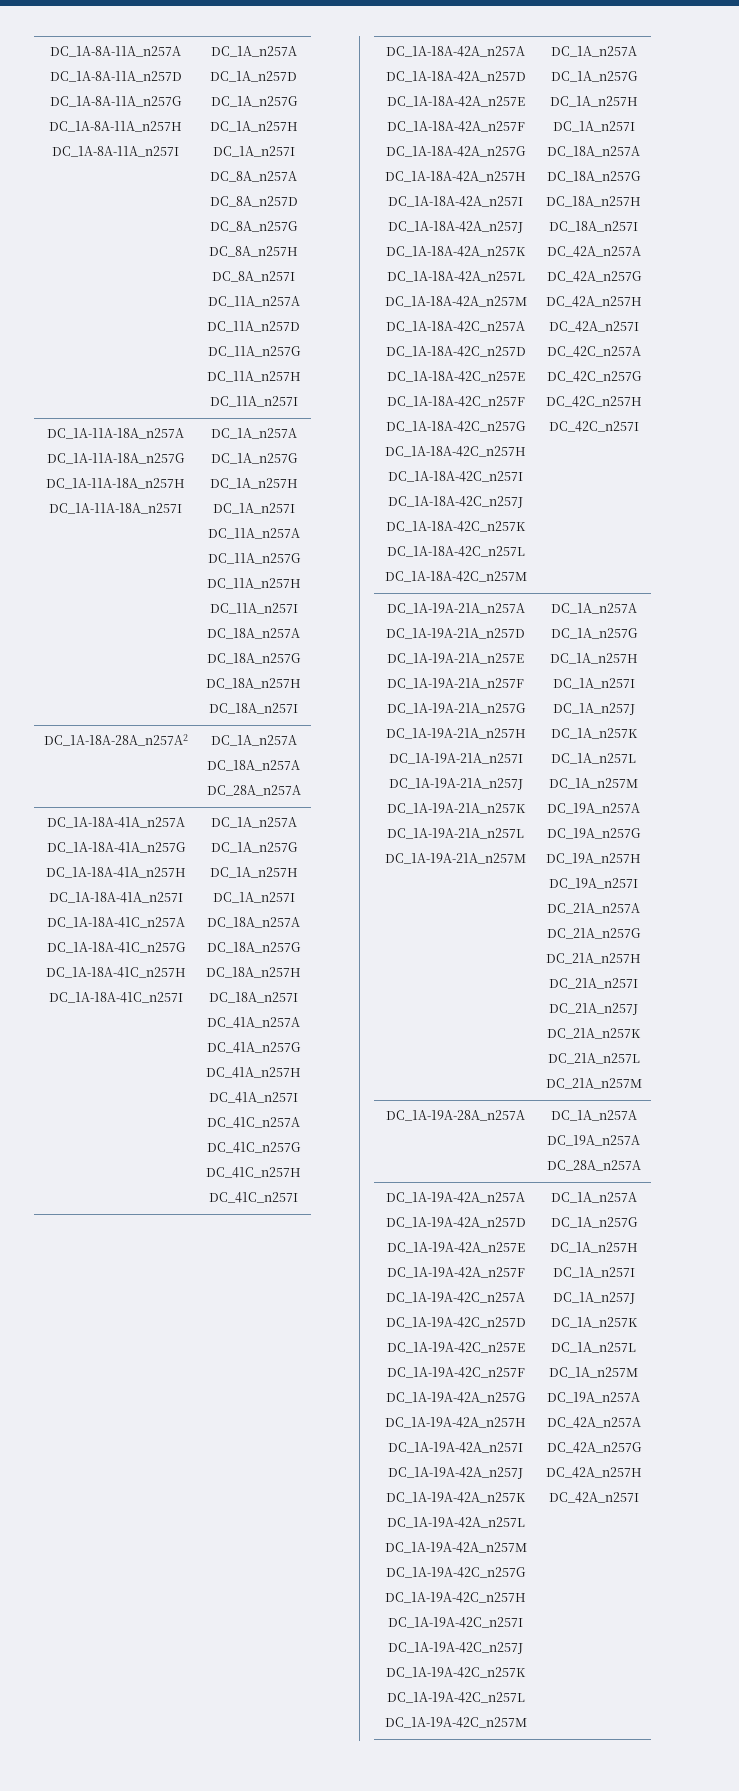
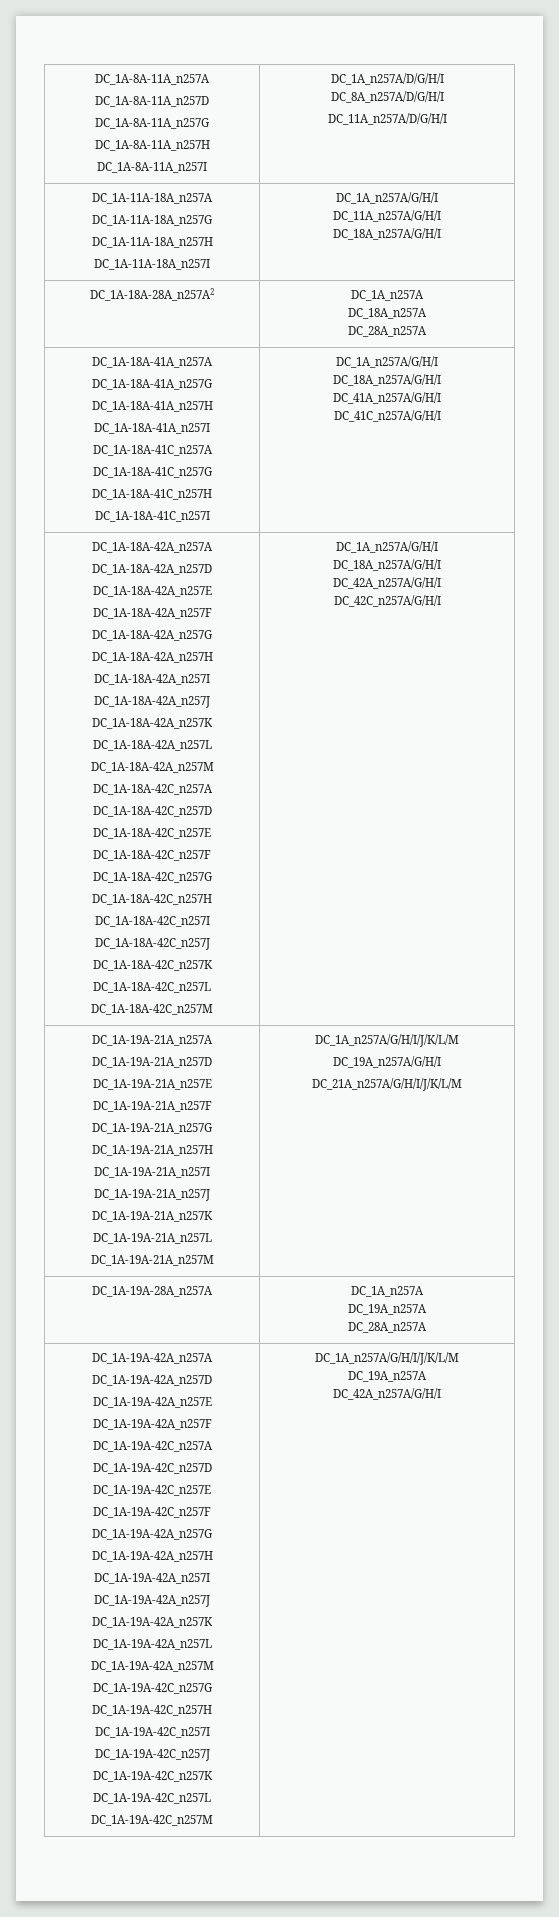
  DC_1A-8A-11A_n257A
  DC_1A-8A-11A_n257D
  DC_1A-8A-11A_n257G
  DC_1A-8A-11A_n257H
- DC_1A-8A-11A_n257I | DC_1A_n257A
- DC_1A_n257D
- DC_1A_n257G
- DC_1A_n257H
- DC_1A_n257I
- DC_8A_n257A
- DC_8A_n257D
- DC_8A_n257G
- DC_8A_n257H
- DC_8A_n257I
- DC_11A_n257A
- DC_11A_n257D
- DC_11A_n257G
- DC_11A_n257H
- DC_11A_n257I
+ DC_1A-8A-11A_n257I | DC_1A_n257A/D/G/H/I
+ DC_8A_n257A/D/G/H/I
+ DC_11A_n257A/D/G/H/I
  DC_1A-11A-18A_n257A
  DC_1A-11A-18A_n257G
  DC_1A-11A-18A_n257H
- DC_1A-11A-18A_n257I | DC_1A_n257A
- DC_1A_n257G
- DC_1A_n257H
- DC_1A_n257I
- DC_11A_n257A
- DC_11A_n257G
- DC_11A_n257H
- DC_11A_n257I
- DC_18A_n257A
- DC_18A_n257G
- DC_18A_n257H
- DC_18A_n257I
+ DC_1A-11A-18A_n257I | DC_1A_n257A/G/H/I
+ DC_11A_n257A/G/H/I
+ DC_18A_n257A/G/H/I
  DC_1A-18A-41A_n257A
  DC_1A-18A-41A_n257G
  DC_1A-18A-41A_n257H
  DC_1A-18A-41A_n257I
  DC_1A-18A-41C_n257A
  DC_1A-18A-41C_n257G
  DC_1A-18A-41C_n257H
- DC_1A-18A-41C_n257I | DC_1A_n257A
- DC_1A_n257G
- DC_1A_n257H
- DC_1A_n257I
- DC_18A_n257A
- DC_18A_n257G
- DC_18A_n257H
- DC_18A_n257I
- DC_41A_n257A
- DC_41A_n257G
- DC_41A_n257H
- DC_41A_n257I
- DC_41C_n257A
- DC_41C_n257G
- DC_41C_n257H
- DC_41C_n257I
+ DC_1A-18A-41C_n257I | DC_1A_n257A/G/H/I
+ DC_18A_n257A/G/H/I
+ DC_41A_n257A/G/H/I
+ DC_41C_n257A/G/H/I
  DC_1A-18A-42A_n257A
  DC_1A-18A-42A_n257D
  DC_1A-18A-42A_n257E
  DC_1A-18A-42A_n257F
  DC_1A-18A-42A_n257G
  DC_1A-18A-42A_n257H
  DC_1A-18A-42A_n257I
  DC_1A-18A-42A_n257J
  DC_1A-18A-42A_n257K
  DC_1A-18A-42A_n257L
  DC_1A-18A-42A_n257M
  DC_1A-18A-42C_n257A
  DC_1A-18A-42C_n257D
  DC_1A-18A-42C_n257E
  DC_1A-18A-42C_n257F
  DC_1A-18A-42C_n257G
  DC_1A-18A-42C_n257H
  DC_1A-18A-42C_n257I
  DC_1A-18A-42C_n257J
  DC_1A-18A-42C_n257K
  DC_1A-18A-42C_n257L
- DC_1A-18A-42C_n257M | DC_1A_n257A
- DC_1A_n257G
- DC_1A_n257H
- DC_1A_n257I
- DC_18A_n257A
- DC_18A_n257G
- DC_18A_n257H
- DC_18A_n257I
- DC_42A_n257A
- DC_42A_n257G
- DC_42A_n257H
- DC_42A_n257I
- DC_42C_n257A
- DC_42C_n257G
- DC_42C_n257H
- DC_42C_n257I
+ DC_1A-18A-42C_n257M | DC_1A_n257A/G/H/I
+ DC_18A_n257A/G/H/I
+ DC_42A_n257A/G/H/I
+ DC_42C_n257A/G/H/I
  DC_1A-19A-21A_n257A
  DC_1A-19A-21A_n257D
  DC_1A-19A-21A_n257E
  DC_1A-19A-21A_n257F
  DC_1A-19A-21A_n257G
  DC_1A-19A-21A_n257H
  DC_1A-19A-21A_n257I
  DC_1A-19A-21A_n257J
  DC_1A-19A-21A_n257K
  DC_1A-19A-21A_n257L
- DC_1A-19A-21A_n257M | DC_1A_n257A
- DC_1A_n257G
- DC_1A_n257H
- DC_1A_n257I
- DC_1A_n257J
- DC_1A_n257K
- DC_1A_n257L
- DC_1A_n257M
- DC_19A_n257A
- DC_19A_n257G
- DC_19A_n257H
- DC_19A_n257I
- DC_21A_n257A
- DC_21A_n257G
- DC_21A_n257H
- DC_21A_n257I
- DC_21A_n257J
- DC_21A_n257K
- DC_21A_n257L
- DC_21A_n257M
+ DC_1A-19A-21A_n257M | DC_1A_n257A/G/H/I/J/K/L/M
+ DC_19A_n257A/G/H/I
+ DC_21A_n257A/G/H/I/J/K/L/M
  DC_1A-19A-42A_n257A
  DC_1A-19A-42A_n257D
  DC_1A-19A-42A_n257E
  DC_1A-19A-42A_n257F
  DC_1A-19A-42C_n257A
  DC_1A-19A-42C_n257D
  DC_1A-19A-42C_n257E
  DC_1A-19A-42C_n257F
  DC_1A-19A-42A_n257G
  DC_1A-19A-42A_n257H
  DC_1A-19A-42A_n257I
  DC_1A-19A-42A_n257J
  DC_1A-19A-42A_n257K
  DC_1A-19A-42A_n257L
  DC_1A-19A-42A_n257M
  DC_1A-19A-42C_n257G
  DC_1A-19A-42C_n257H
  DC_1A-19A-42C_n257I
  DC_1A-19A-42C_n257J
  DC_1A-19A-42C_n257K
  DC_1A-19A-42C_n257L
- DC_1A-19A-42C_n257M | DC_1A_n257A
- DC_1A_n257G
- DC_1A_n257H
- DC_1A_n257I
- DC_1A_n257J
- DC_1A_n257K
- DC_1A_n257L
- DC_1A_n257M
+ DC_1A-19A-42C_n257M | DC_1A_n257A/G/H/I/J/K/L/M
  DC_19A_n257A
- DC_42A_n257A
- DC_42A_n257G
- DC_42A_n257H
- DC_42A_n257I
+ DC_42A_n257A/G/H/I

